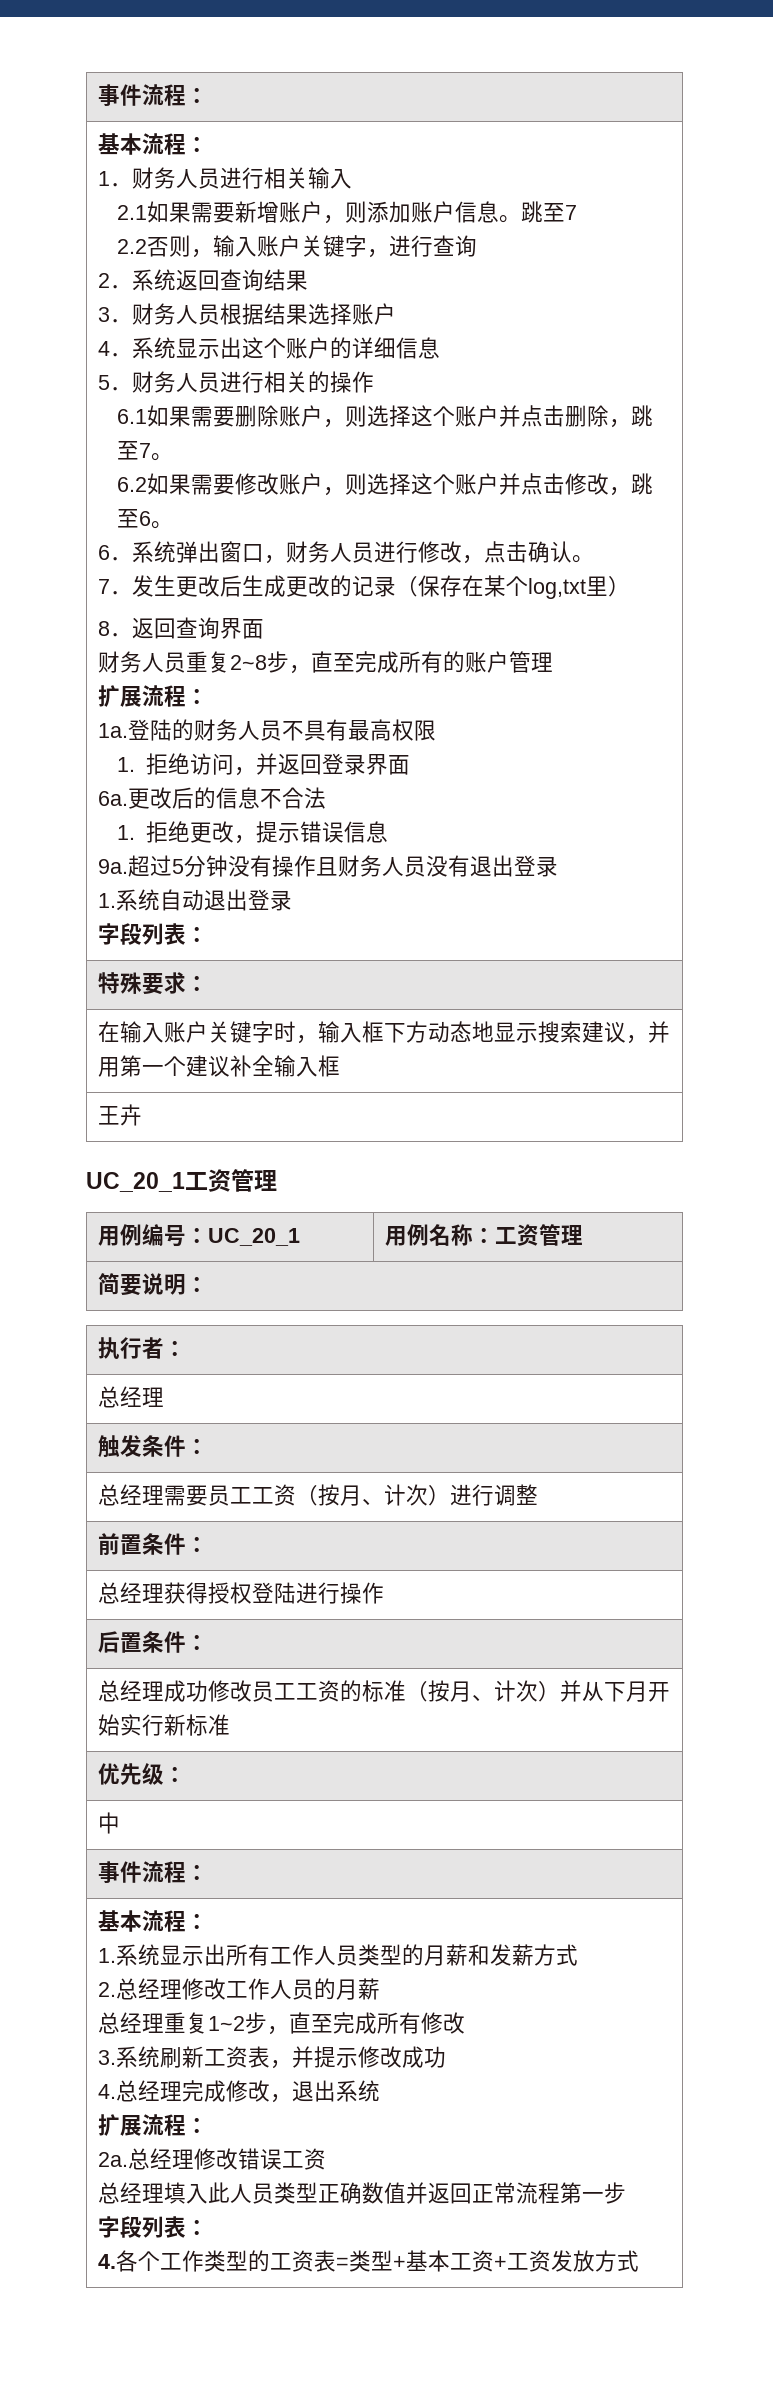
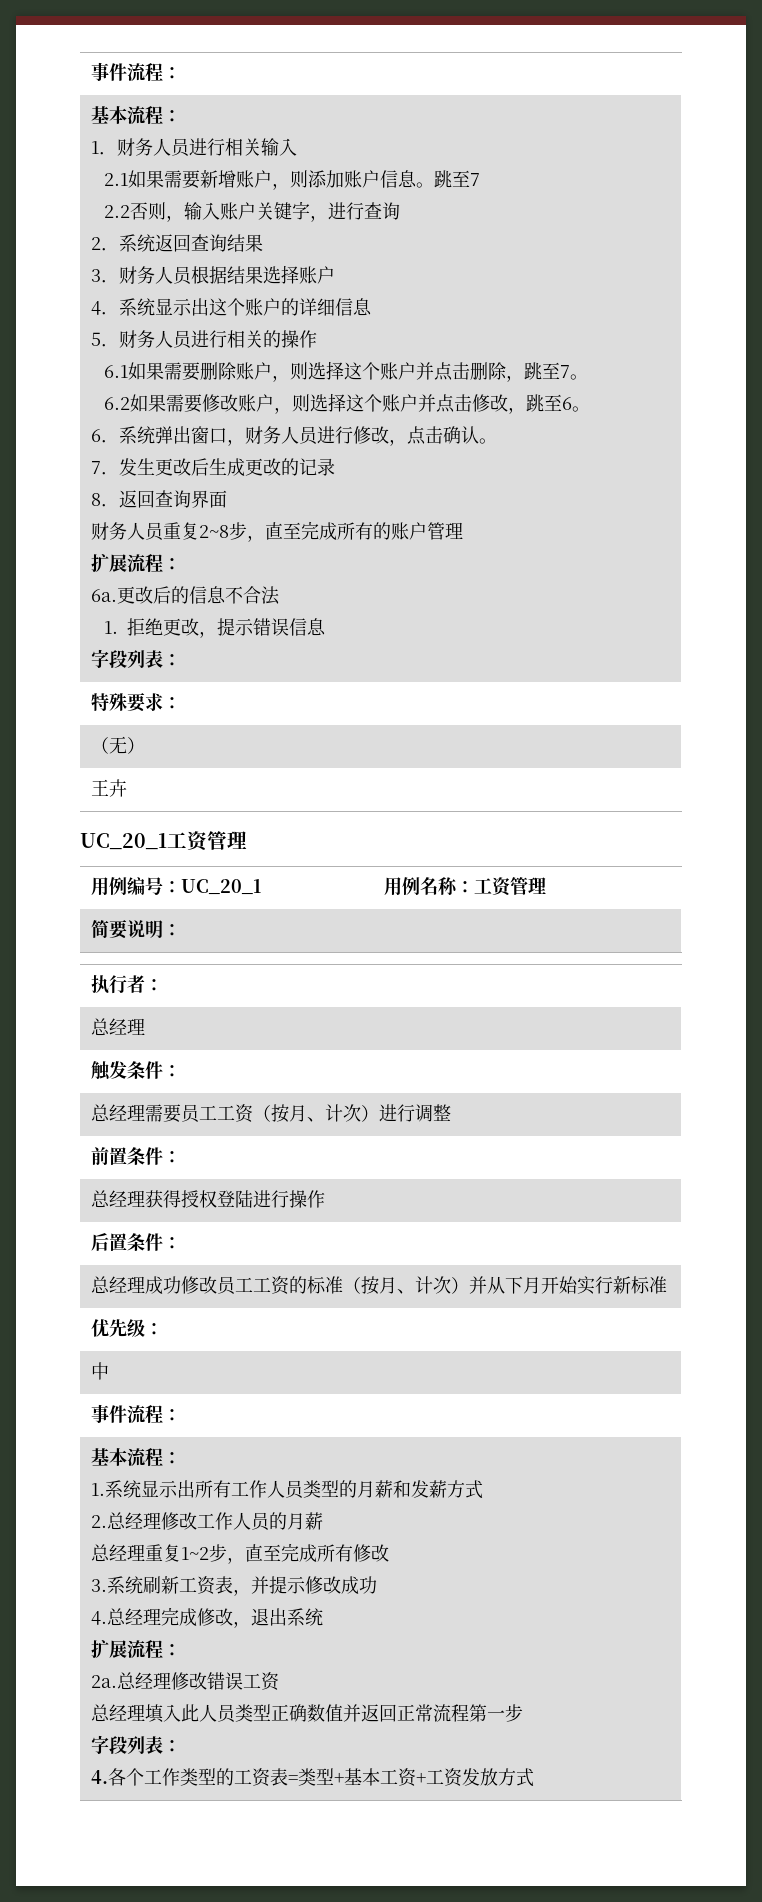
- 7．发生更改后生成更改的记录（保存在某个log,txt里）
+ 7．发生更改后生成更改的记录
- 1a.登陆的财务人员不具有最高权限
- 1.拒绝访问，并返回登录界面
- 9a.超过5分钟没有操作且财务人员没有退出登录
- 1.系统自动退出登录
- 在输入账户关键字时，输入框下方动态地显示搜索建议，并用第一个建议补全输入框
+ （无）

